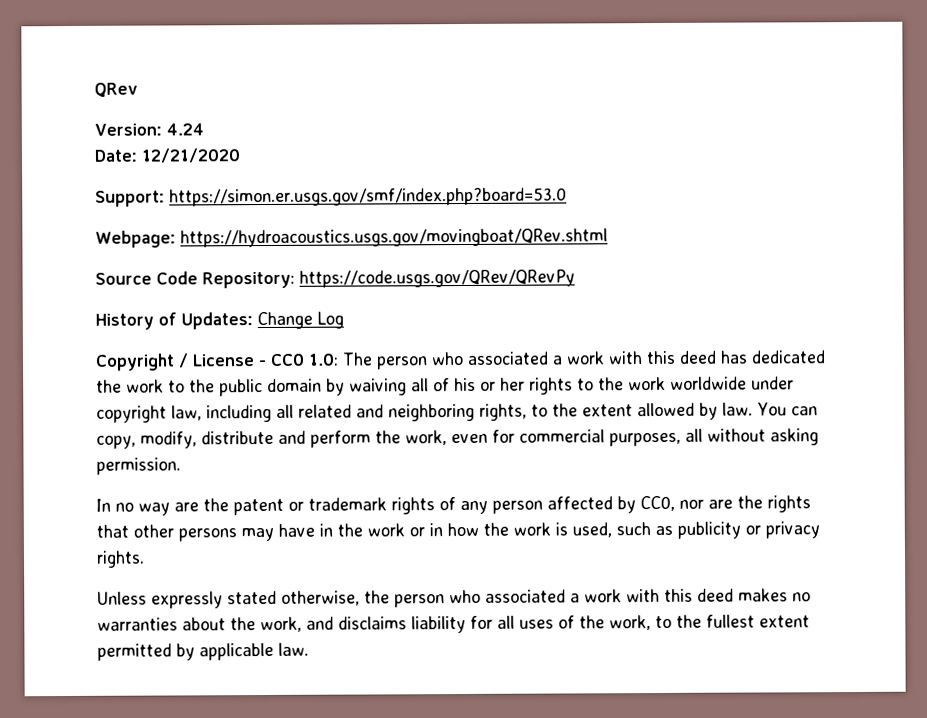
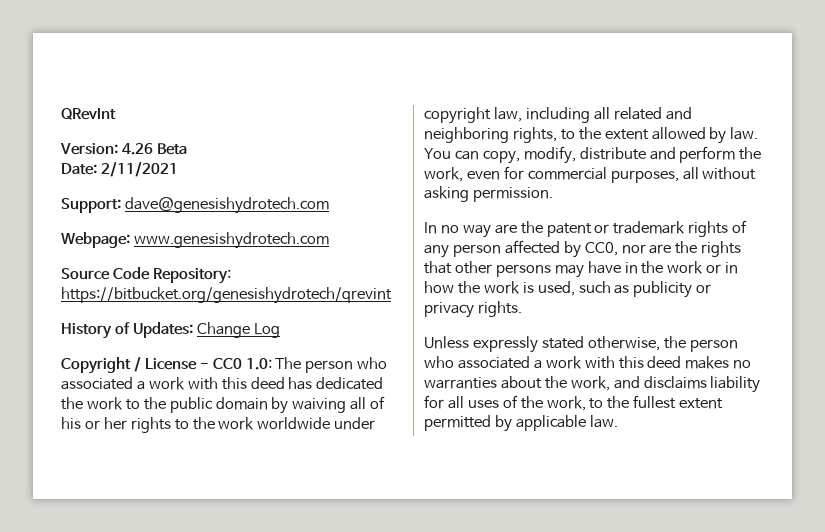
- QRev
+ QRevInt
- Version: 4.24
+ Version: 4.26 Beta
- Date: 12/21/2020
+ Date: 2/11/2021
- Support: https://simon.er.usgs.gov/smf/index.php?board=53.0
+ Support: dave@genesishydrotech.com
- Webpage: https://hydroacoustics.usgs.gov/movingboat/QRev.shtml
+ Webpage: www.genesishydrotech.com
- Source Code Repository: https://code.usgs.gov/QRev/QRevPy
+ Source Code Repository: https://bitbucket.org/genesishydrotech/qrevint

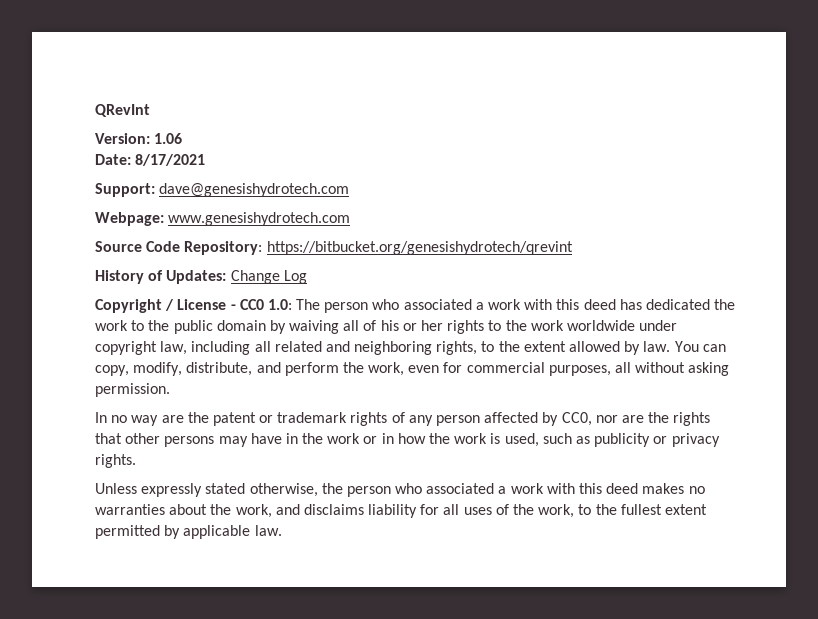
- Version: 4.26 Beta
+ Version: 1.06
- Date: 2/11/2021
+ Date: 8/17/2021
- You can copy, modify, distribute and perform the work, even for commercial purposes, all without asking permission.
+ You can copy, modify, distribute, and perform the work, even for commercial purposes, all without asking permission.

